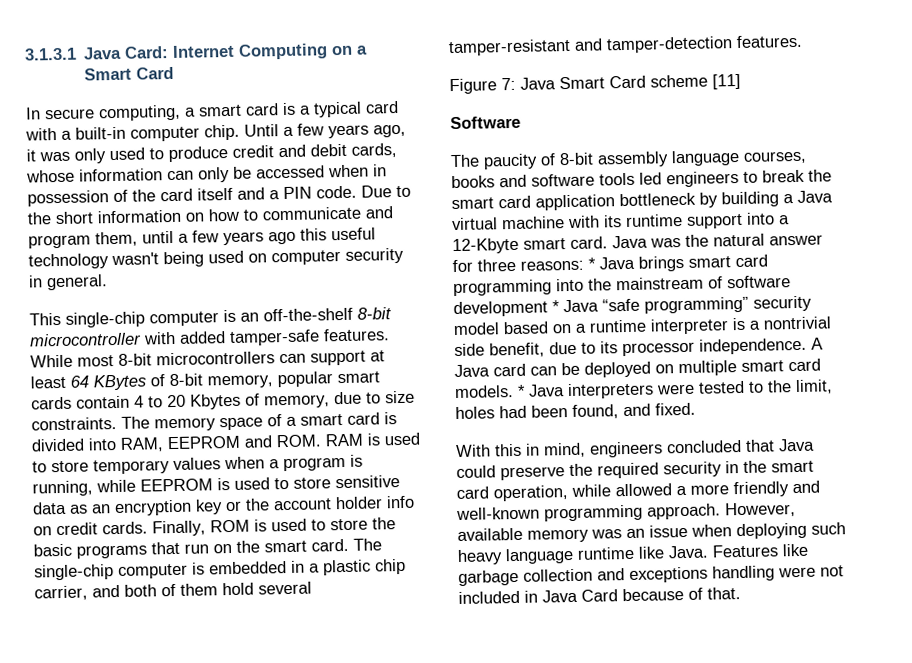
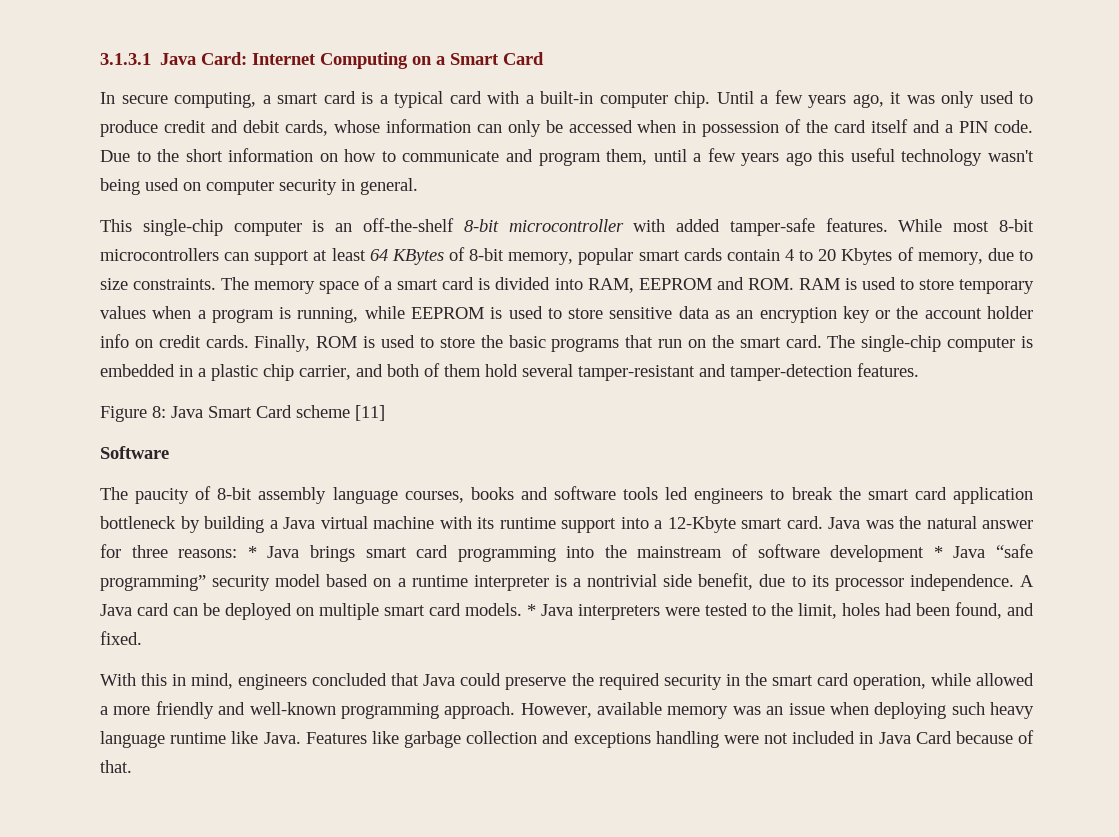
- Figure 7: Java Smart Card scheme [11]
+ Figure 8: Java Smart Card scheme [11]

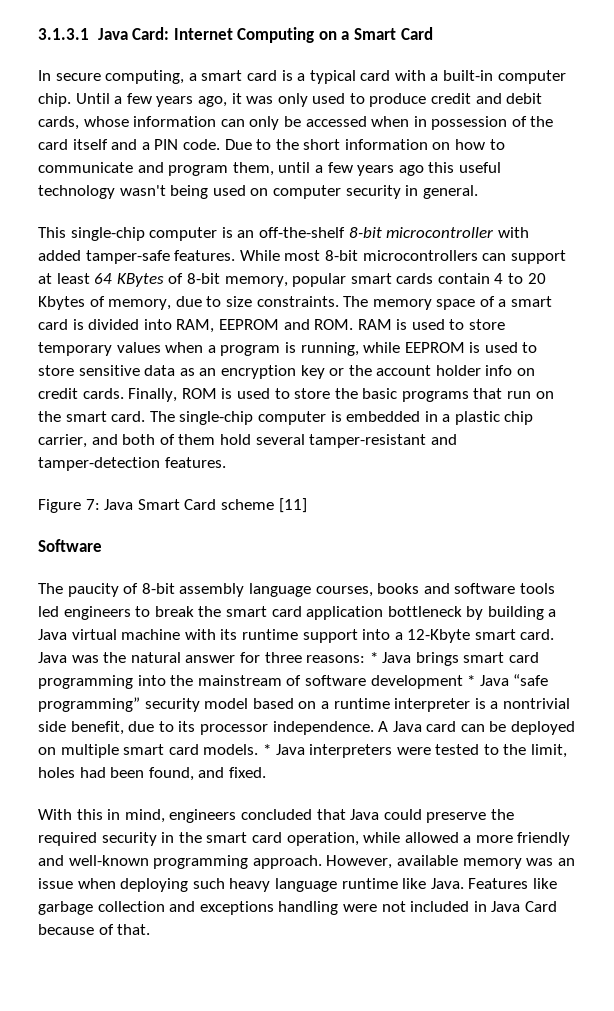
- Figure 8: Java Smart Card scheme [11]
+ Figure 7: Java Smart Card scheme [11]

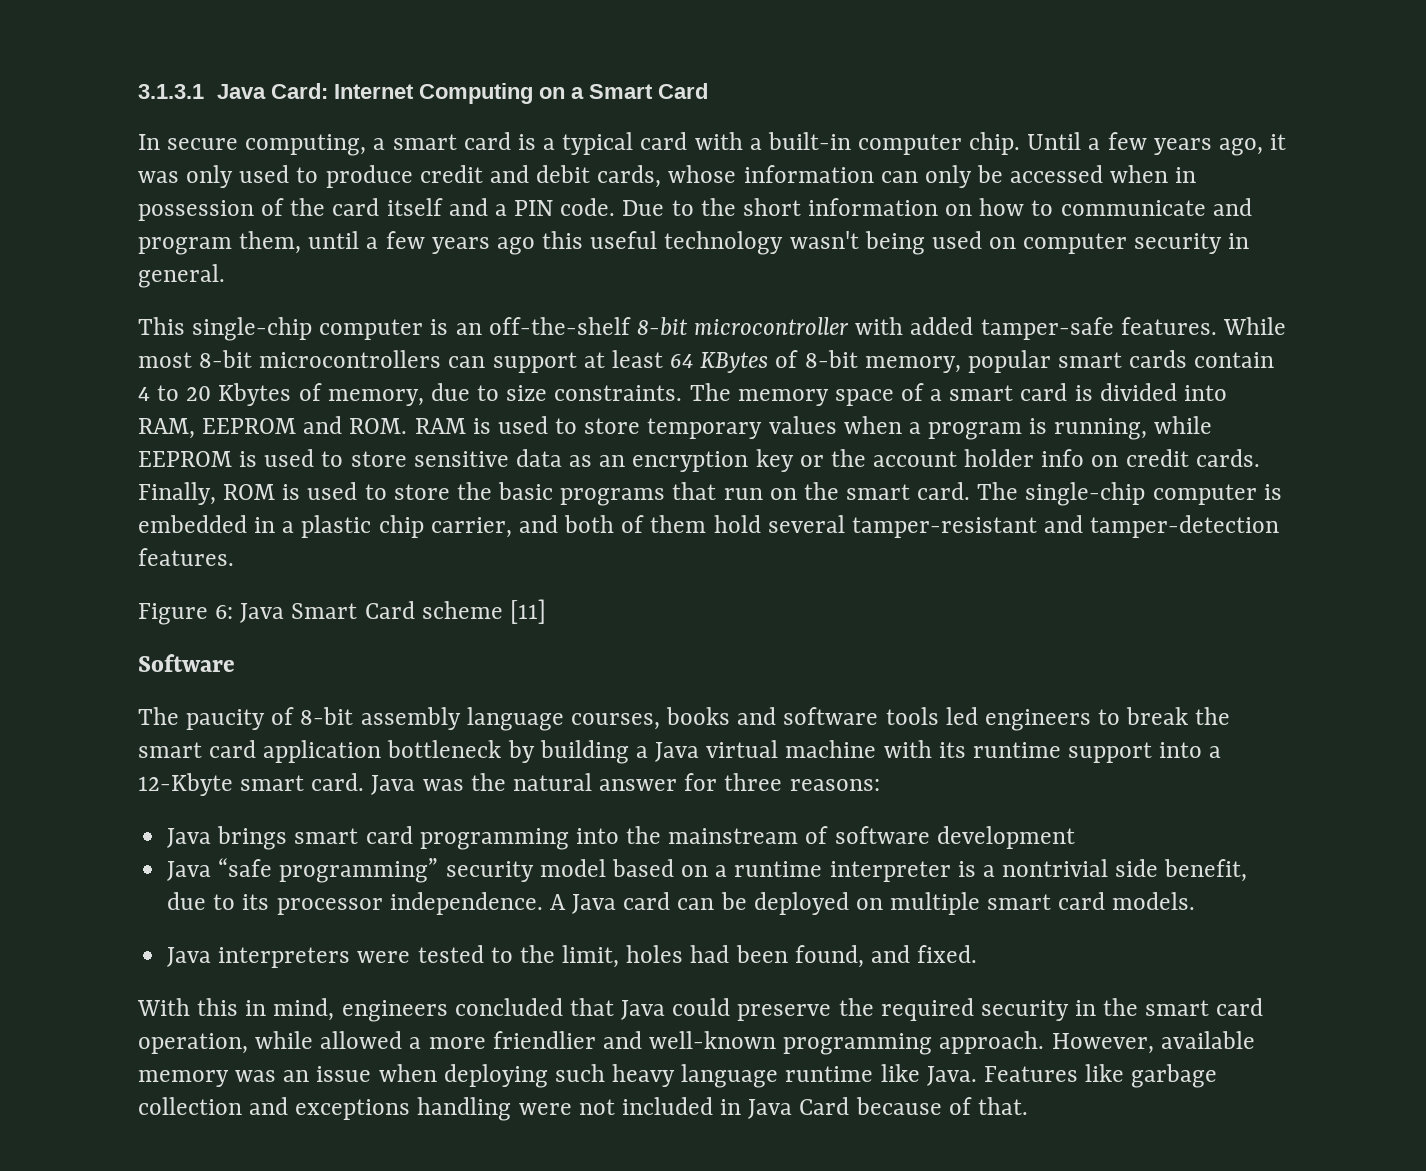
- Figure 7: Java Smart Card scheme [11]
+ Figure 6: Java Smart Card scheme [11]
- Java was the natural answer for three reasons: * Java brings smart card programming into the mainstream of software development * Java “safe programming” security model based on a runtime interpreter is a nontrivial side benefit, due to its processor independence.
+ Java was the natural answer for three reasons:
+ Java brings smart card programming into the mainstream of software development
+ Java “safe programming” security model based on a runtime interpreter is a nontrivial side benefit, due to its processor independence.
- A Java card can be deployed on multiple smart card models. * Java interpreters were tested to the limit, holes had been found, and fixed.
+ A Java card can be deployed on multiple smart card models.
+ Java interpreters were tested to the limit, holes had been found, and fixed.
- With this in mind, engineers concluded that Java could preserve the required security in the smart card operation, while allowed a more friendly and well-known programming approach.
+ With this in mind, engineers concluded that Java could preserve the required security in the smart card operation, while allowed a more friendlier and well-known programming approach.

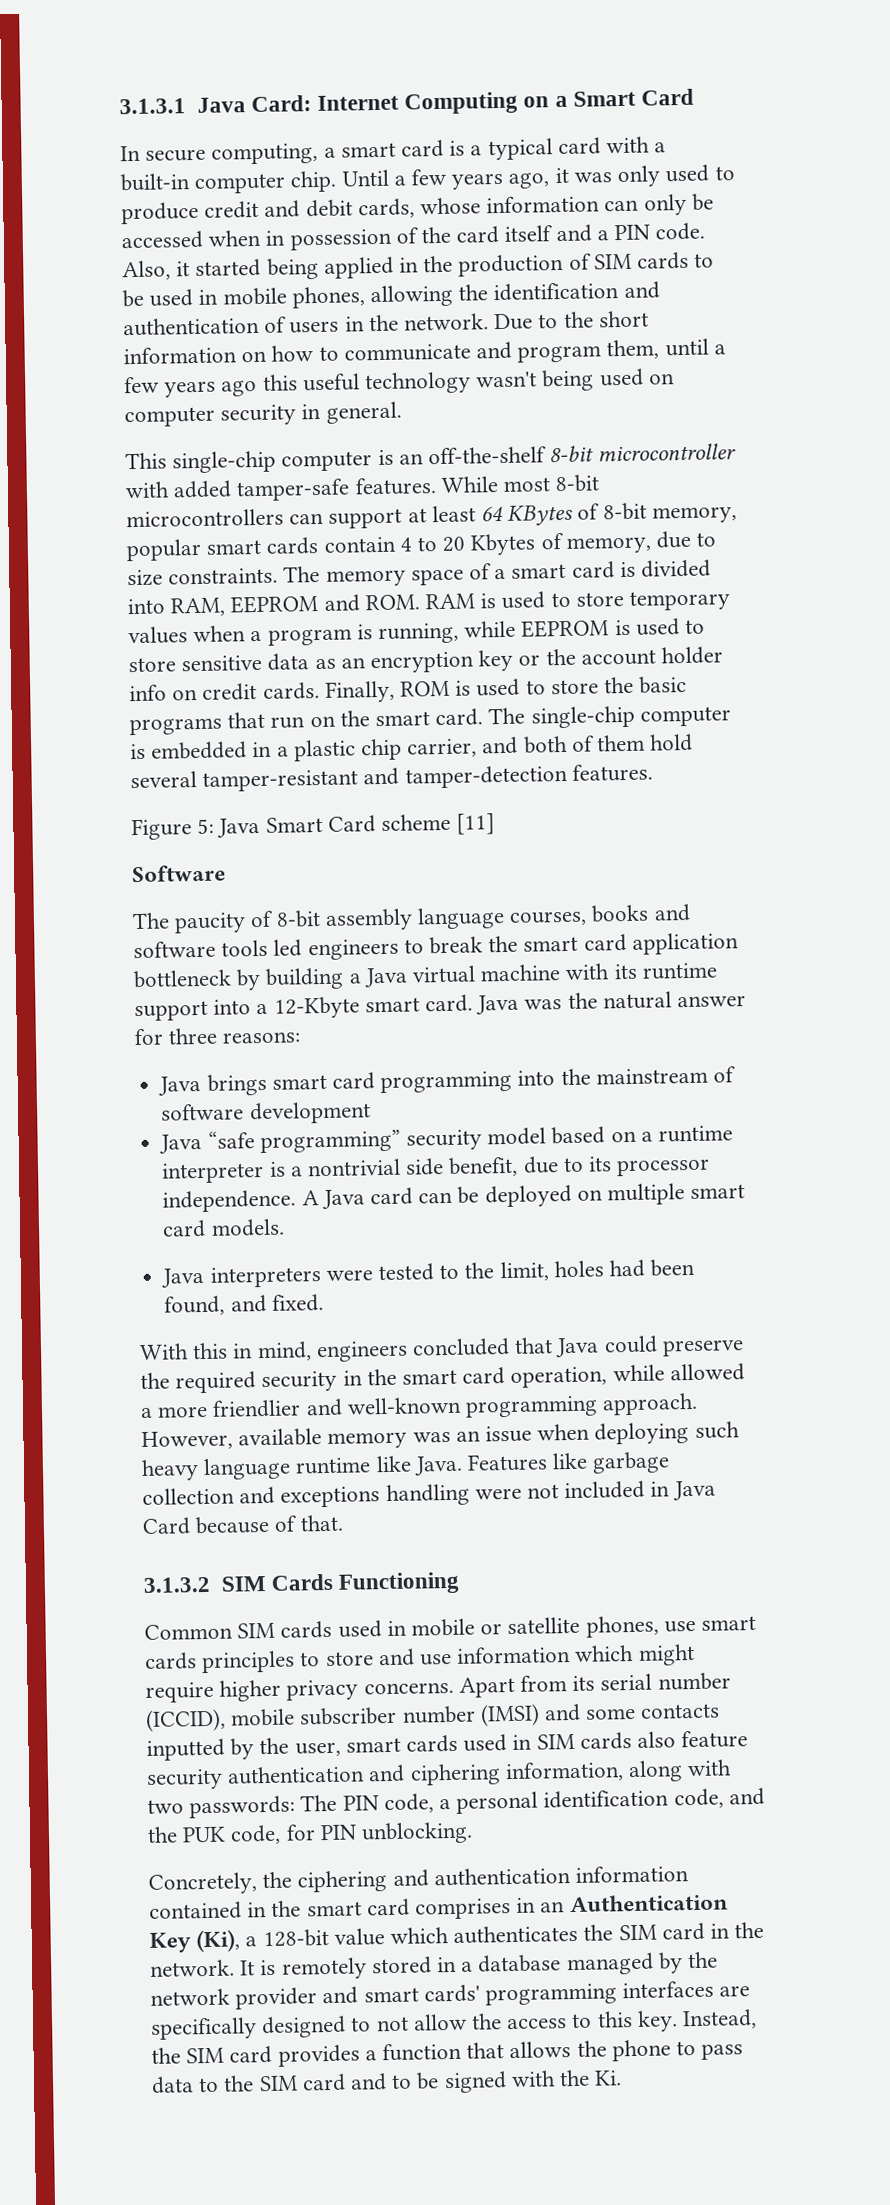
+ Also, it started being applied in the production of SIM cards to be used in mobile phones, allowing the identification and authentication of users in the network.
- Figure 6: Java Smart Card scheme [11]
+ Figure 5: Java Smart Card scheme [11]
+ 3.1.3.2 SIM Cards Functioning
+ Common SIM cards used in mobile or satellite phones, use smart cards principles to store and use information which might require higher privacy concerns. Apart from its serial number (ICCID), mobile subscriber number (IMSI) and some contacts inputted by the user, smart cards used in SIM cards also feature security authentication and ciphering information, along with two passwords: The PIN code, a personal identification code, and the PUK code, for PIN unblocking.
+ Concretely, the ciphering and authentication information contained in the smart card comprises in an Authentication Key (Ki), a 128-bit value which authenticates the SIM card in the network. It is remotely stored in a database managed by the network provider and smart cards' programming interfaces are specifically designed to not allow the access to this key. Instead, the SIM card provides a function that allows the phone to pass data to the SIM card and to be signed with the Ki.

